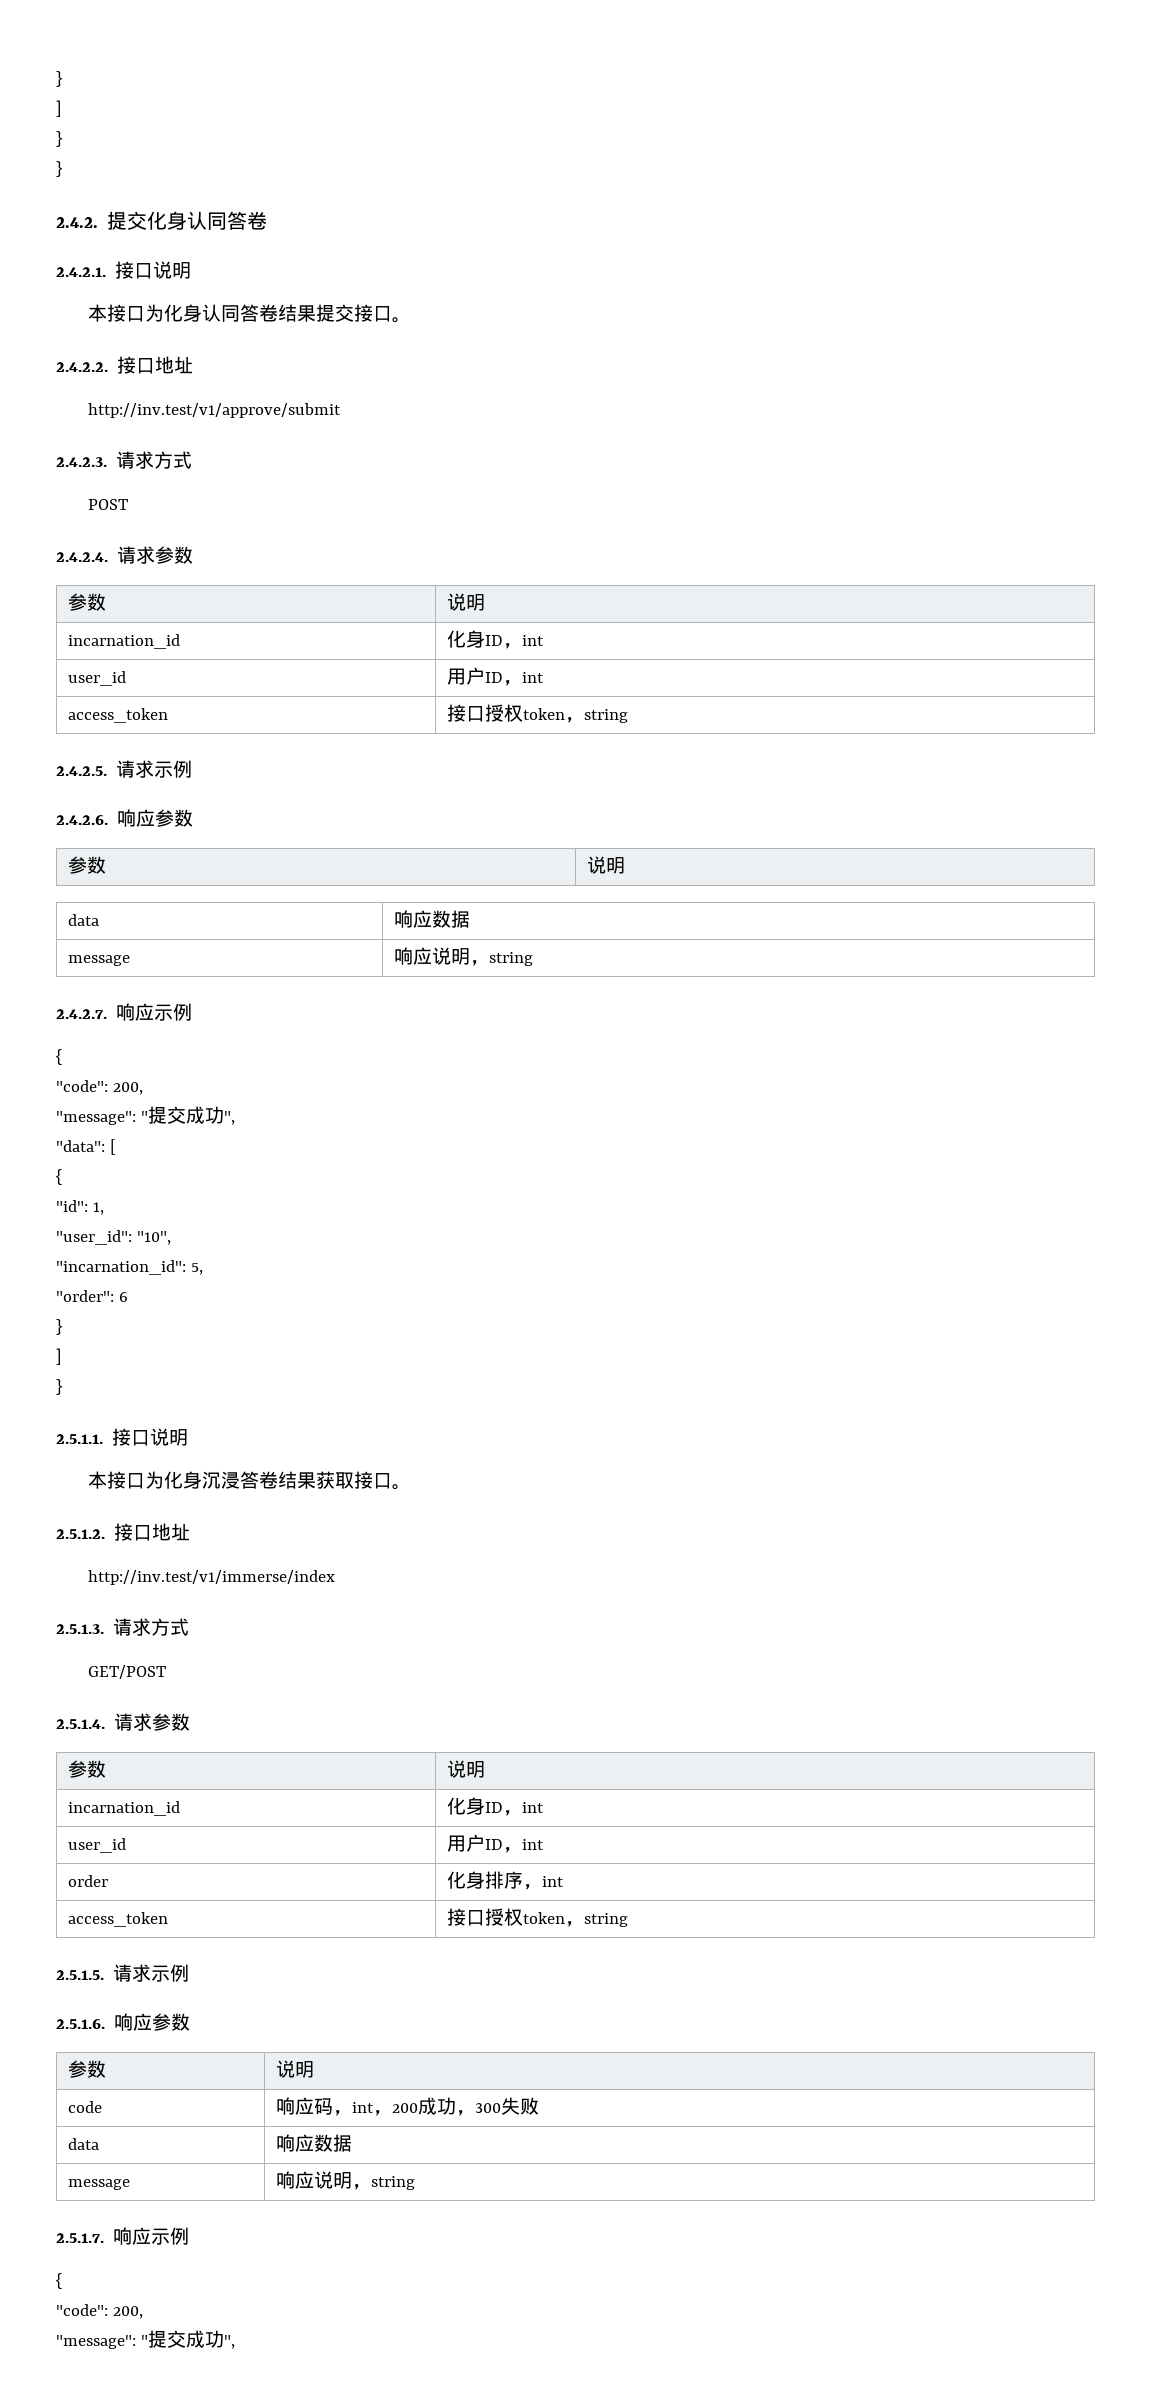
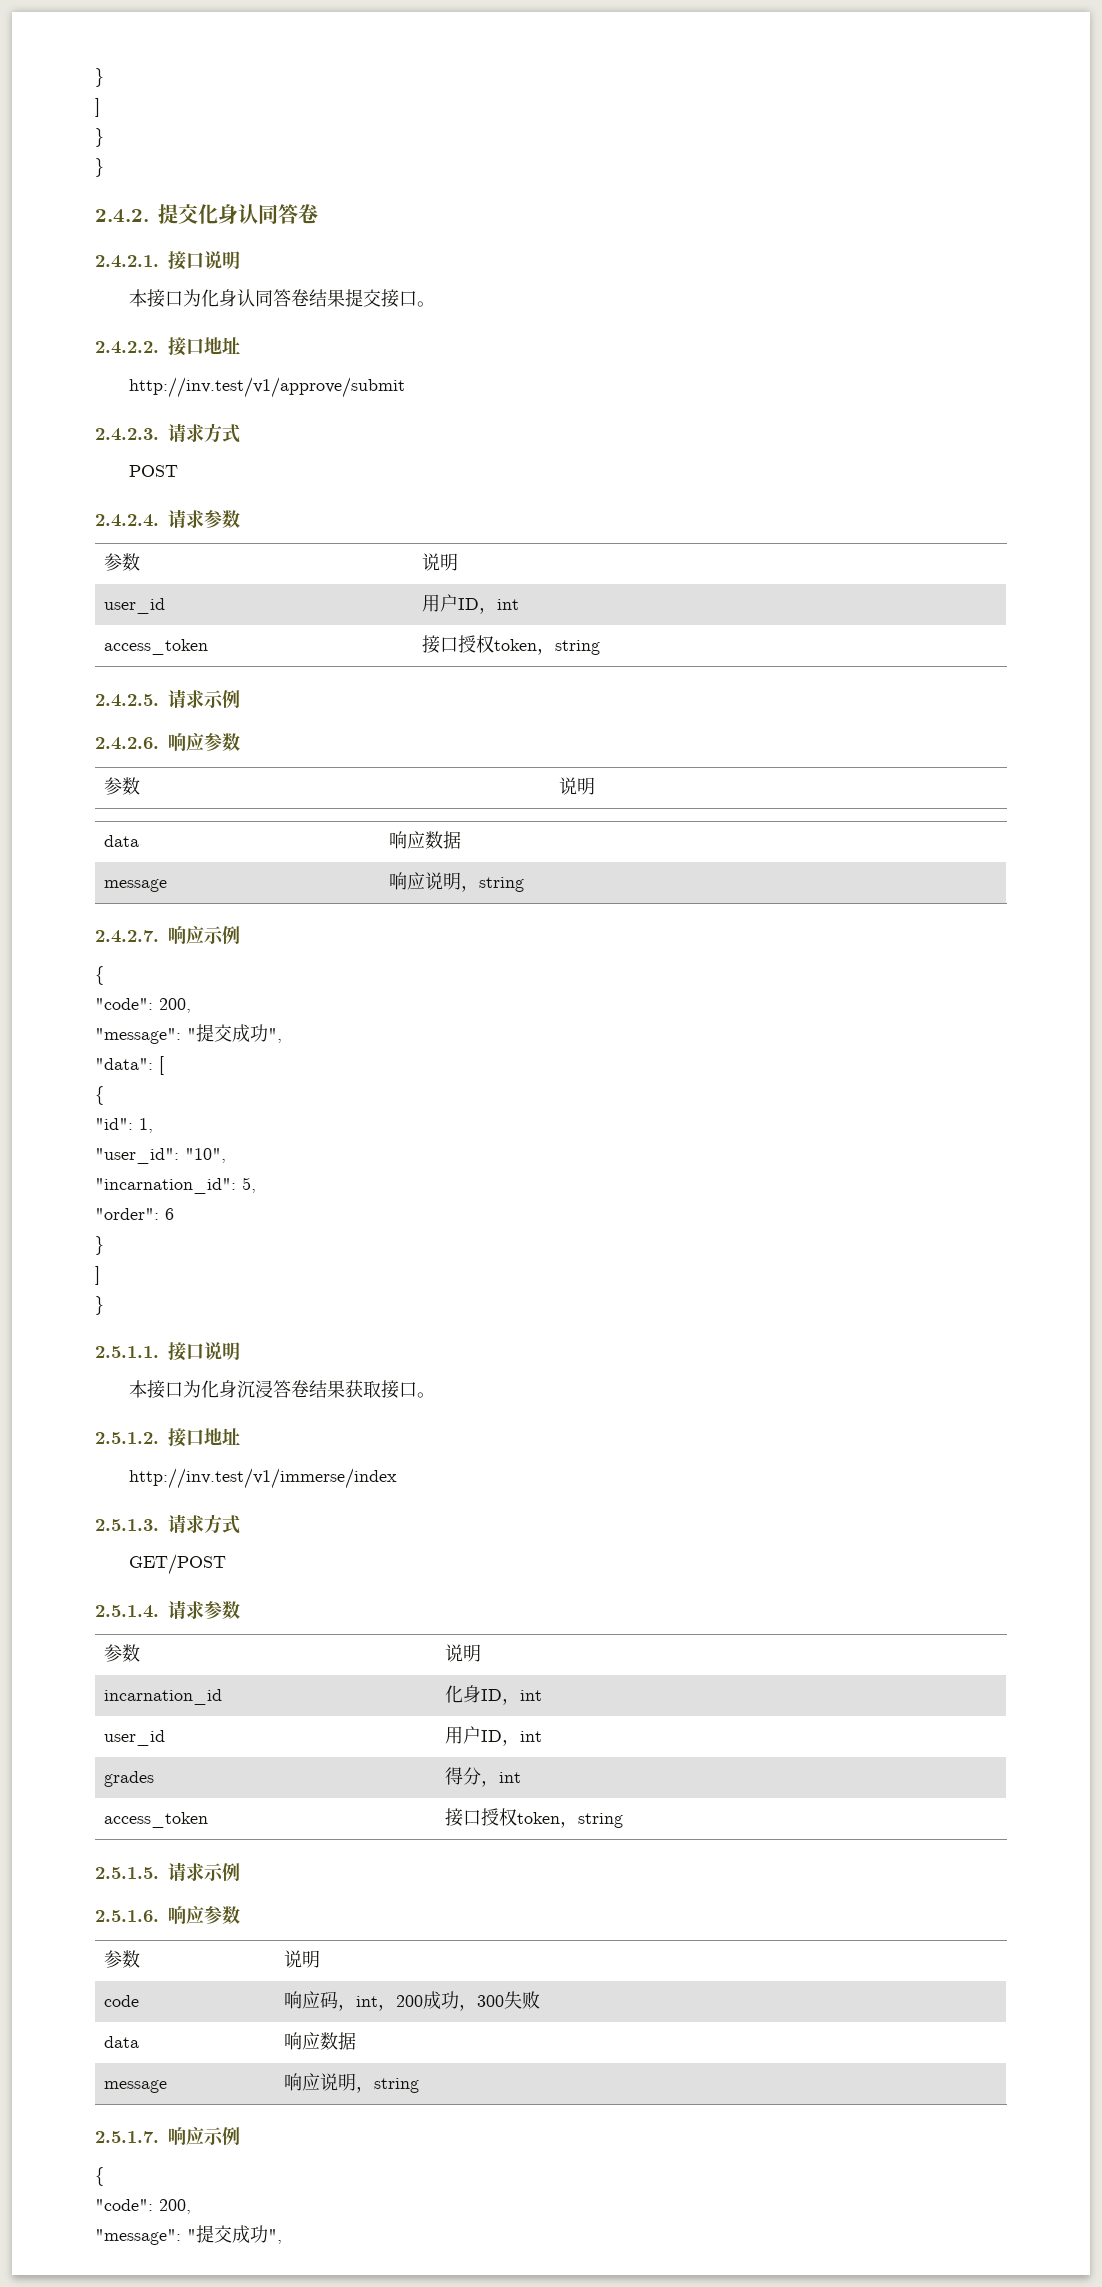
  2.4.2.4.请求参数
  参数 | 说明
- incarnation_id | 化身ID，int
- order | 化身排序，int
+ grades | 得分，int

